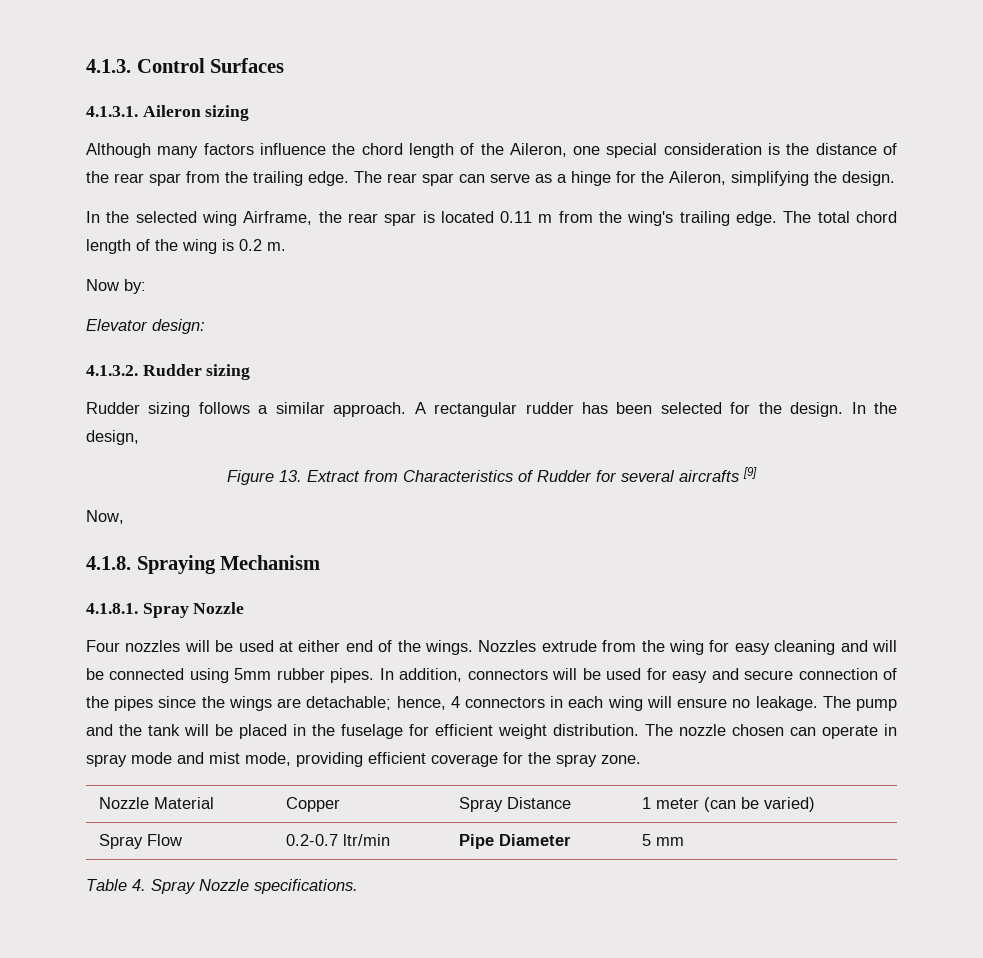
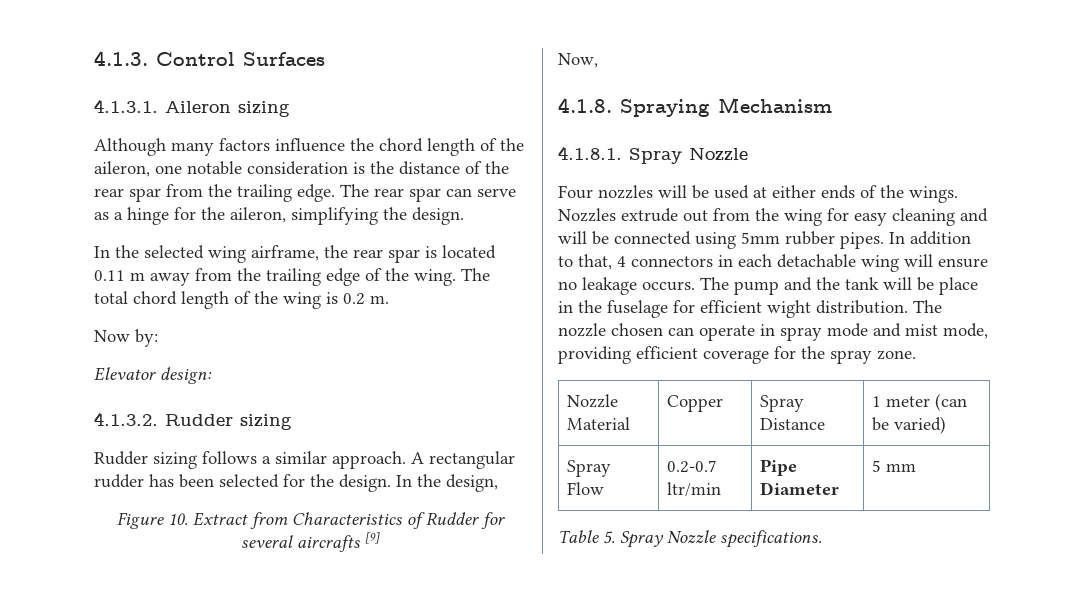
- Although many factors influence the chord length of the Aileron, one special consideration is the distance of the rear spar from the trailing edge.
+ Although many factors influence the chord length of the aileron, one notable consideration is the distance of the rear spar from the trailing edge.
- The rear spar can serve as a hinge for the Aileron, simplifying the design.
+ The rear spar can serve as a hinge for the aileron, simplifying the design.
- In the selected wing Airframe, the rear spar is located 0.11 m from the wing's trailing edge.
+ In the selected wing airframe, the rear spar is located 0.11 m away from the trailing edge of the wing.
- Figure 13. Extract from Characteristics of Rudder for several aircrafts [9]
+ Figure 10. Extract from Characteristics of Rudder for several aircrafts [9]
- Four nozzles will be used at either end of the wings.
+ Four nozzles will be used at either ends of the wings.
- Nozzles extrude from the wing for easy cleaning and will be connected using 5mm rubber pipes.
+ Nozzles extrude out from the wing for easy cleaning and will be connected using 5mm rubber pipes.
- In addition, connectors will be used for easy and secure connection of the pipes since the wings are detachable; hence, 4 connectors in each wing will ensure no leakage.
+ In addition to that, 4 connectors in each detachable wing will ensure no leakage occurs.
- The pump and the tank will be placed in the fuselage for efficient weight distribution.
+ The pump and the tank will be place in the fuselage for efficient wight distribution.
- Table 4. Spray Nozzle specifications.
+ Table 5. Spray Nozzle specifications.

